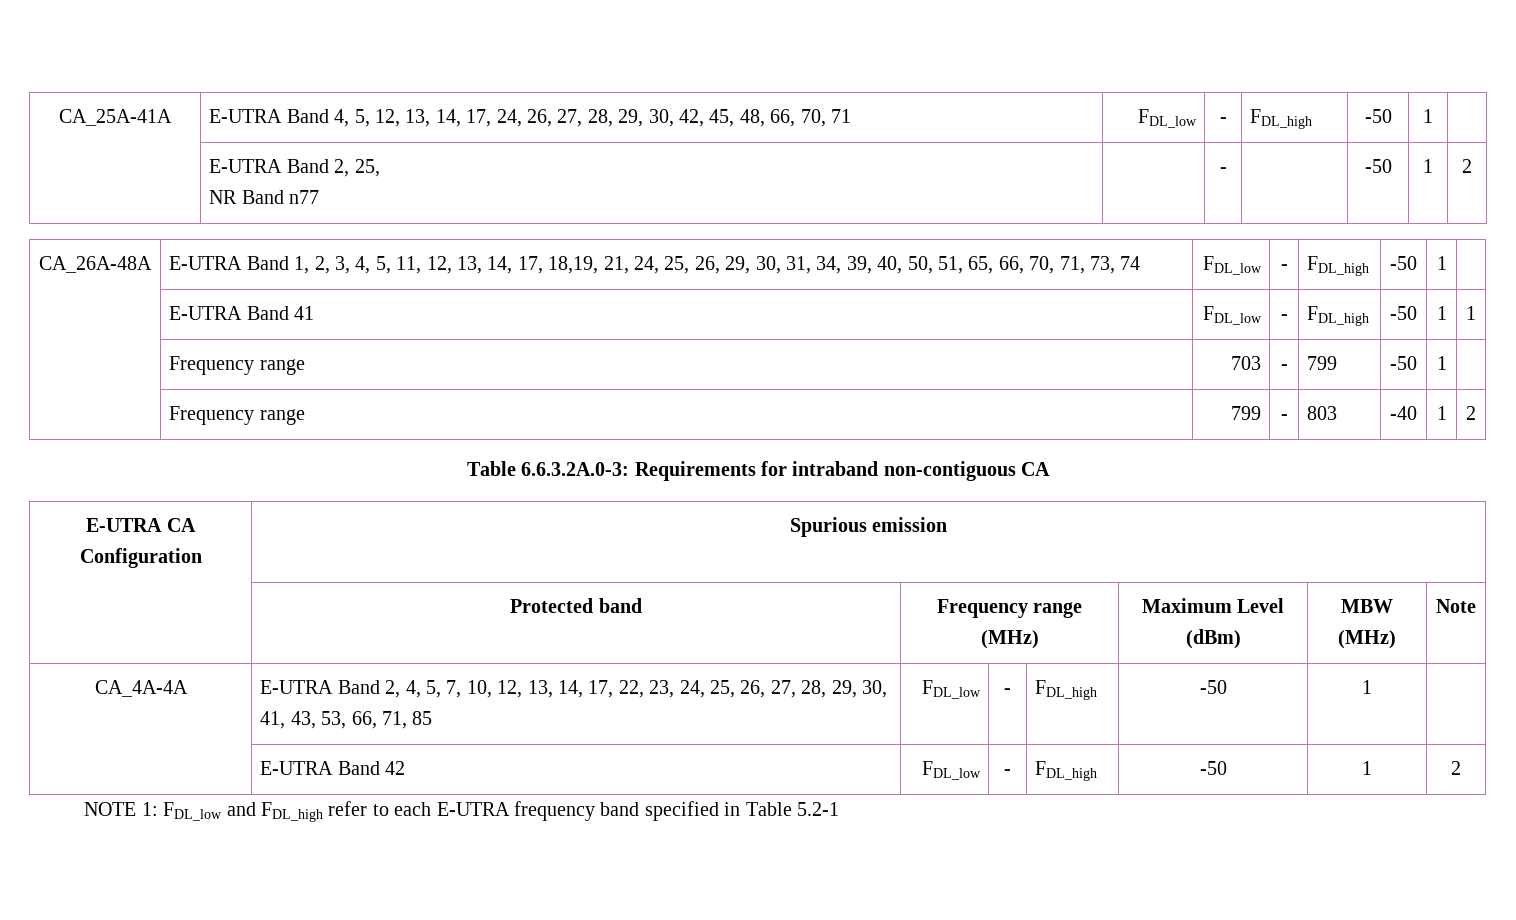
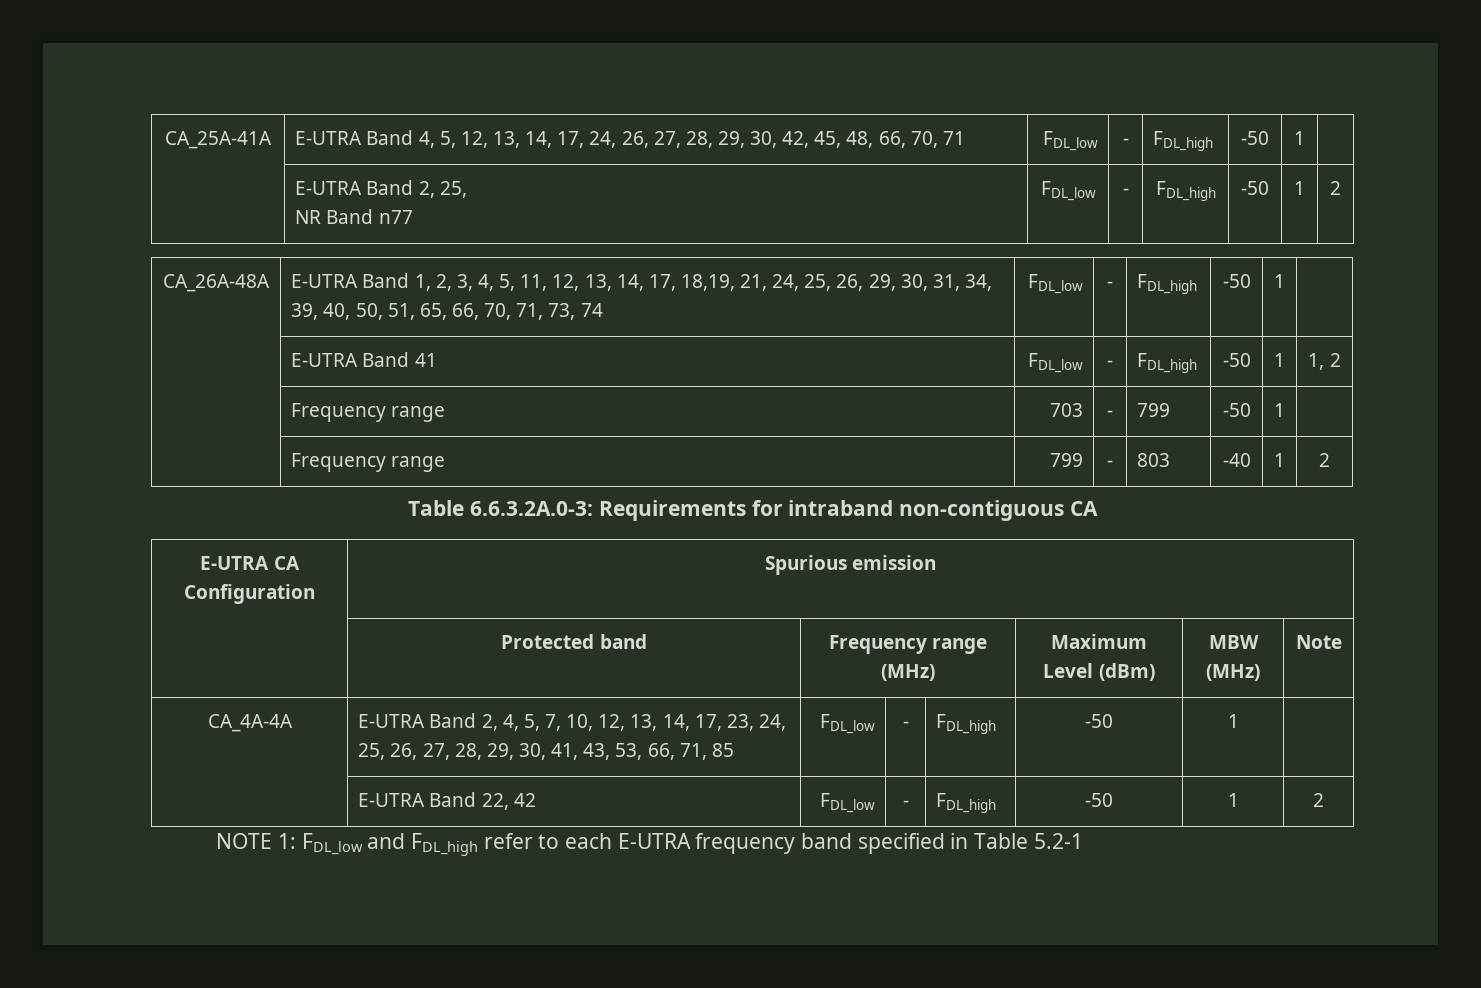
  | E-UTRA Band 2, 25,
- NR Band n77 | | - | | -50 | 1 | 2
+ NR Band n77 | FDL_low | - | FDL_high | -50 | 1 | 2
- | E-UTRA Band 41 | FDL_low | - | FDL_high | -50 | 1 | 1
+ | E-UTRA Band 41 | FDL_low | - | FDL_high | -50 | 1 | 1, 2
- CA_4A-4A | E-UTRA Band 2, 4, 5, 7, 10, 12, 13, 14, 17, 22, 23, 24, 25, 26, 27, 28, 29, 30, 41, 43, 53, 66, 71, 85 | FDL_low | - | FDL_high | -50 | 1 |
+ CA_4A-4A | E-UTRA Band 2, 4, 5, 7, 10, 12, 13, 14, 17, 23, 24, 25, 26, 27, 28, 29, 30, 41, 43, 53, 66, 71, 85 | FDL_low | - | FDL_high | -50 | 1 |
- | E-UTRA Band 42 | FDL_low | - | FDL_high | -50 | 1 | 2
+ | E-UTRA Band 22, 42 | FDL_low | - | FDL_high | -50 | 1 | 2

